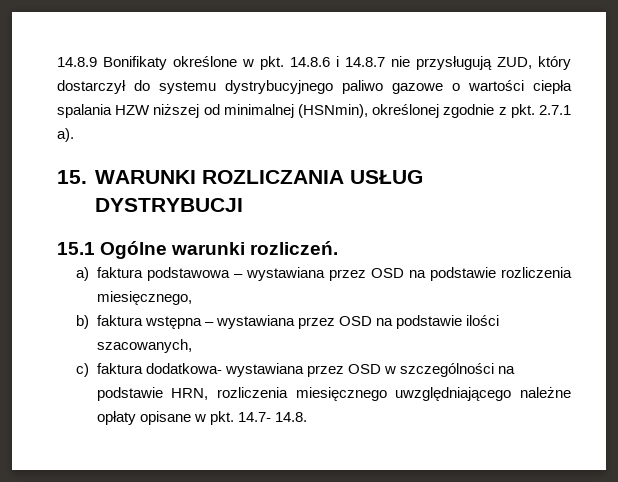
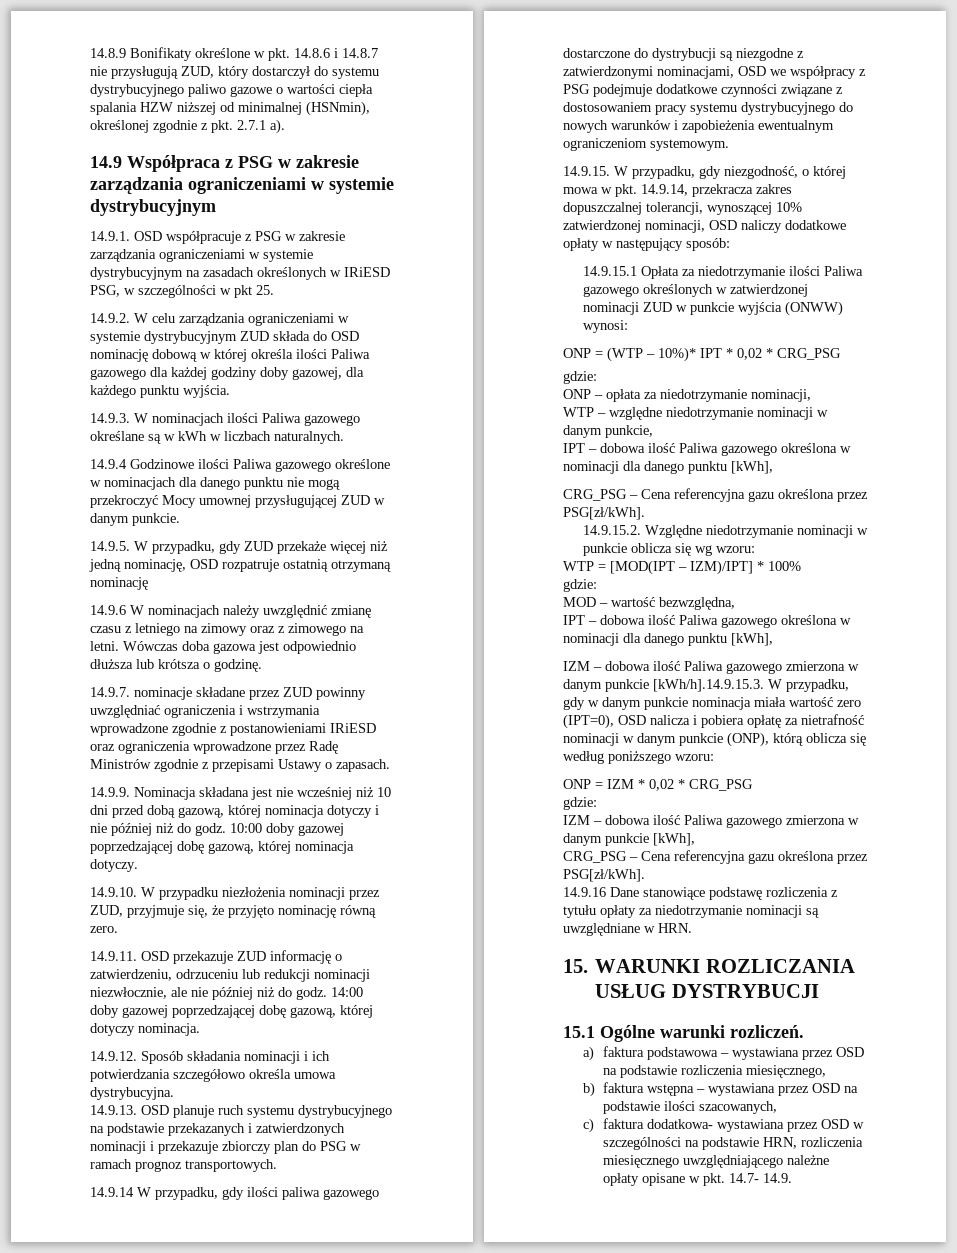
+ 14.9 Współpraca z PSG w zakresie zarządzania ograniczeniami w systemie dystrybucyjnym
+ 14.9.1. OSD współpracuje z PSG w zakresie zarządzania ograniczeniami w systemie dystrybucyjnym na zasadach określonych w IRiESD PSG, w szczególności w pkt 25.
+ 14.9.2. W celu zarządzania ograniczeniami w systemie dystrybucyjnym ZUD składa do OSD nominację dobową w której określa ilości Paliwa gazowego dla każdej godziny doby gazowej, dla każdego punktu wyjścia.
+ 14.9.3. W nominacjach ilości Paliwa gazowego określane są w kWh w liczbach naturalnych.
+ 14.9.4 Godzinowe ilości Paliwa gazowego określone w nominacjach dla danego punktu nie mogą przekroczyć Mocy umownej przysługującej ZUD w danym punkcie.
+ 14.9.5. W przypadku, gdy ZUD przekaże więcej niż jedną nominację, OSD rozpatruje ostatnią otrzymaną nominację
+ 14.9.6 W nominacjach należy uwzględnić zmianę czasu z letniego na zimowy oraz z zimowego na letni. Wówczas doba gazowa jest odpowiednio dłuższa lub krótsza o godzinę.
+ 14.9.7. nominacje składane przez ZUD powinny uwzględniać ograniczenia i wstrzymania wprowadzone zgodnie z postanowieniami IRiESD oraz ograniczenia wprowadzone przez Radę Ministrów zgodnie z przepisami Ustawy o zapasach.
+ 14.9.9. Nominacja składana jest nie wcześniej niż 10 dni przed dobą gazową, której nominacja dotyczy i nie później niż do godz. 10:00 doby gazowej poprzedzającej dobę gazową, której nominacja dotyczy.
+ 14.9.10. W przypadku niezłożenia nominacji przez ZUD, przyjmuje się, że przyjęto nominację równą zero.
+ 14.9.11. OSD przekazuje ZUD informację o zatwierdzeniu, odrzuceniu lub redukcji nominacji niezwłocznie, ale nie później niż do godz. 14:00 doby gazowej poprzedzającej dobę gazową, której dotyczy nominacja.
+ 14.9.12. Sposób składania nominacji i ich potwierdzania szczegółowo określa umowa dystrybucyjna.
+ 14.9.13. OSD planuje ruch systemu dystrybucyjnego na podstawie przekazanych i zatwierdzonych nominacji i przekazuje zbiorczy plan do PSG w ramach prognoz transportowych.
+ 14.9.14 W przypadku, gdy ilości paliwa gazowego dostarczone do dystrybucji są niezgodne z zatwierdzonymi nominacjami, OSD we współpracy z PSG podejmuje dodatkowe czynności związane z dostosowaniem pracy systemu dystrybucyjnego do nowych warunków i zapobieżenia ewentualnym ograniczeniom systemowym.
+ 14.9.15. W przypadku, gdy niezgodność, o której mowa w pkt. 14.9.14, przekracza zakres dopuszczalnej tolerancji, wynoszącej 10% zatwierdzonej nominacji, OSD naliczy dodatkowe opłaty w następujący sposób:
+ 14.9.15.1 Opłata za niedotrzymanie ilości Paliwa gazowego określonych w zatwierdzonej nominacji ZUD w punkcie wyjścia (ONWW) wynosi:
+ ONP = (WTP – 10%)* IPT * 0,02 * CRG_PSG
+ gdzie:
+ ONP – opłata za niedotrzymanie nominacji,
+ WTP – względne niedotrzymanie nominacji w danym punkcie,
+ IPT – dobowa ilość Paliwa gazowego określona w nominacji dla danego punktu [kWh],
+ CRG_PSG – Cena referencyjna gazu określona przez PSG[zł/kWh].
+ 14.9.15.2. Względne niedotrzymanie nominacji w punkcie oblicza się wg wzoru:
+ WTP = [MOD(IPT – IZM)/IPT] * 100%
+ gdzie:
+ MOD – wartość bezwzględna,
+ IPT – dobowa ilość Paliwa gazowego określona w nominacji dla danego punktu [kWh],
+ IZM – dobowa ilość Paliwa gazowego zmierzona w danym punkcie [kWh/h].14.9.15.3. W przypadku, gdy w danym punkcie nominacja miała wartość zero (IPT=0), OSD nalicza i pobiera opłatę za nietrafność nominacji w danym punkcie (ONP), którą oblicza się według poniższego wzoru:
+ ONP = IZM * 0,02 * CRG_PSG
+ gdzie:
+ IZM – dobowa ilość Paliwa gazowego zmierzona w danym punkcie [kWh],
+ CRG_PSG – Cena referencyjna gazu określona przez PSG[zł/kWh].
+ 14.9.16 Dane stanowiące podstawę rozliczenia z tytułu opłaty za niedotrzymanie nominacji są uwzględniane w HRN.
- c) faktura dodatkowa- wystawiana przez OSD w szczególności na podstawie HRN, rozliczenia miesięcznego uwzględniającego należne opłaty opisane w pkt. 14.7- 14.8.
+ c) faktura dodatkowa- wystawiana przez OSD w szczególności na podstawie HRN, rozliczenia miesięcznego uwzględniającego należne opłaty opisane w pkt. 14.7- 14.9.

